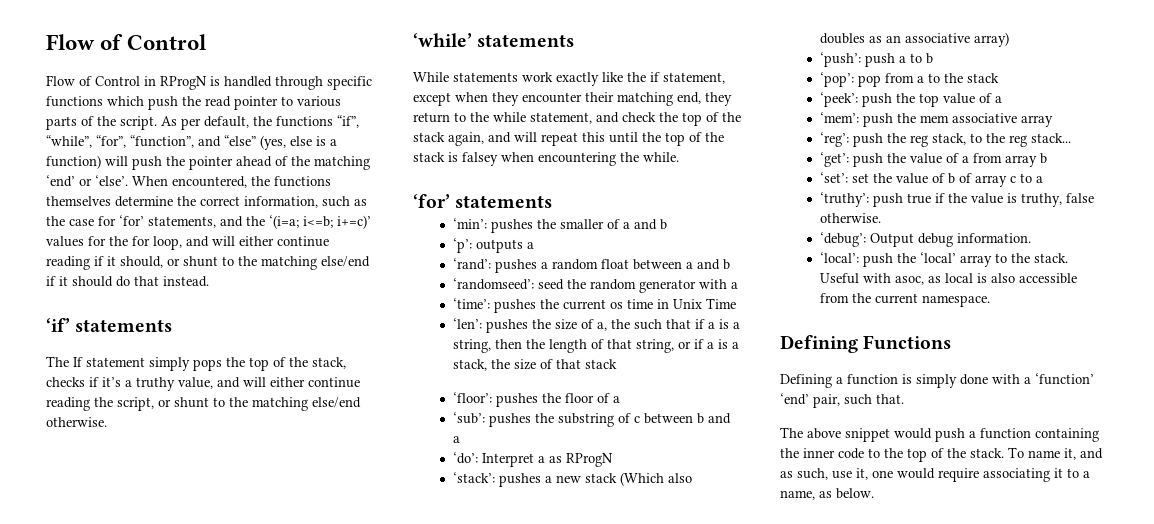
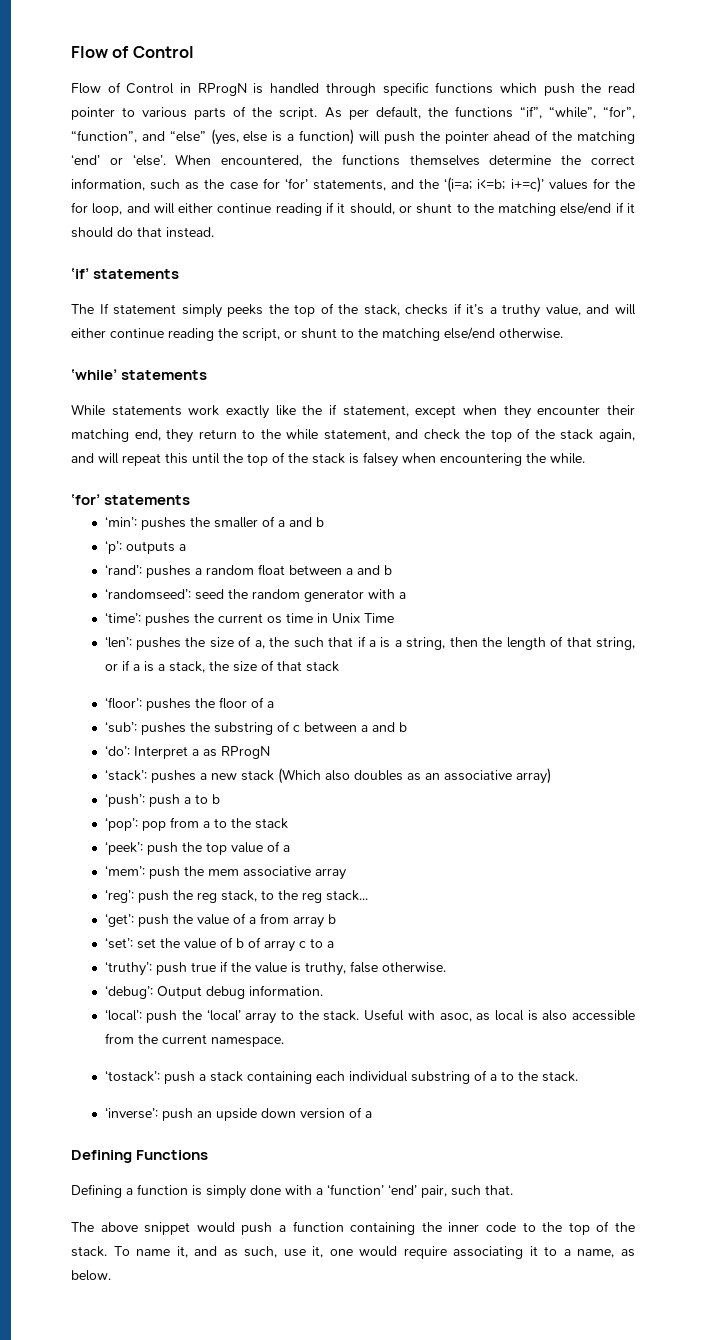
- The If statement simply pops the top of the stack, checks if it’s a truthy value, and will either continue reading the script, or shunt to the matching else/end otherwise.
+ The If statement simply peeks the top of the stack, checks if it’s a truthy value, and will either continue reading the script, or shunt to the matching else/end otherwise.
- ‘sub’: pushes the substring of c between b and a
+ ‘sub’: pushes the substring of c between a and b
+ ‘tostack’: push a stack containing each individual substring of a to the stack.
+ ‘inverse’: push an upside down version of a

